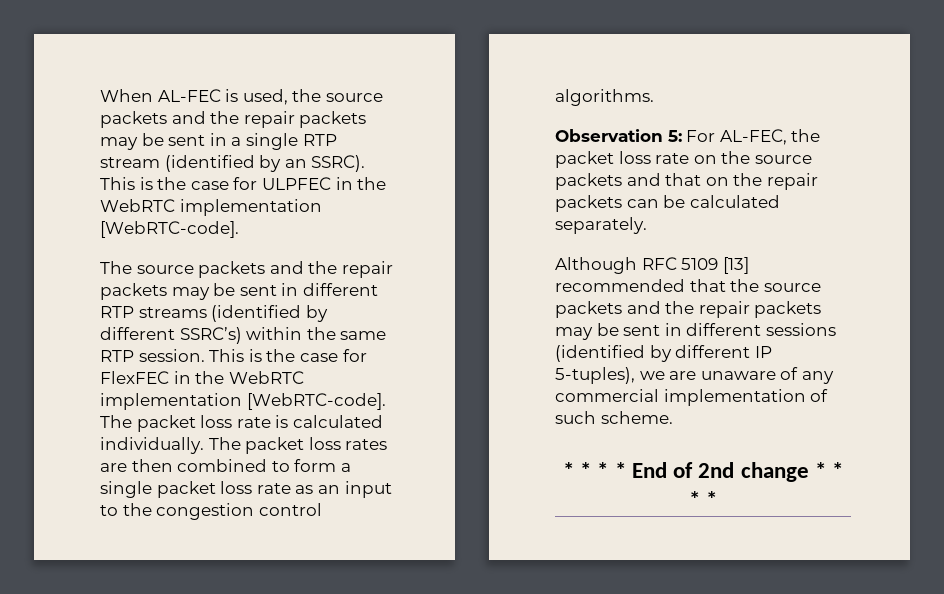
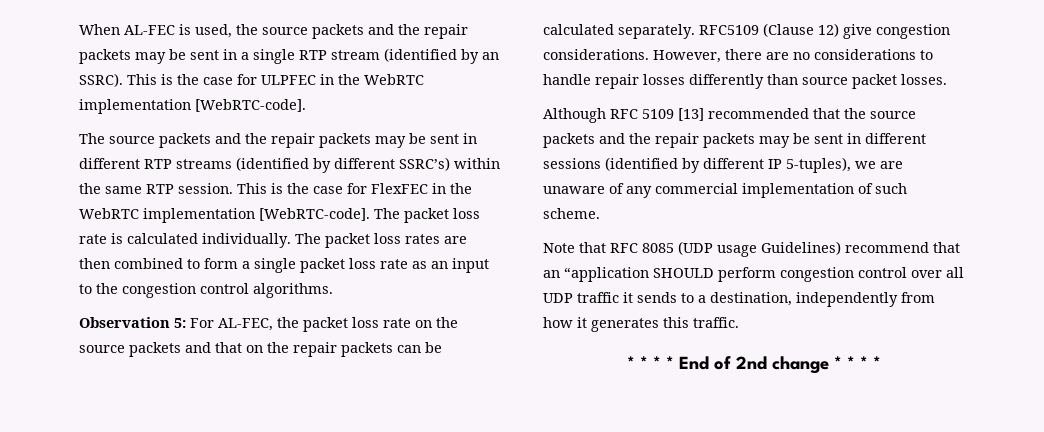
+ RFC5109 (Clause 12) give congestion considerations. However, there are no considerations to handle repair losses differently than source packet losses.
+ Note that RFC 8085 (UDP usage Guidelines) recommend that an “application SHOULD perform congestion control over all UDP traffic it sends to a destination, independently from how it generates this traffic.

